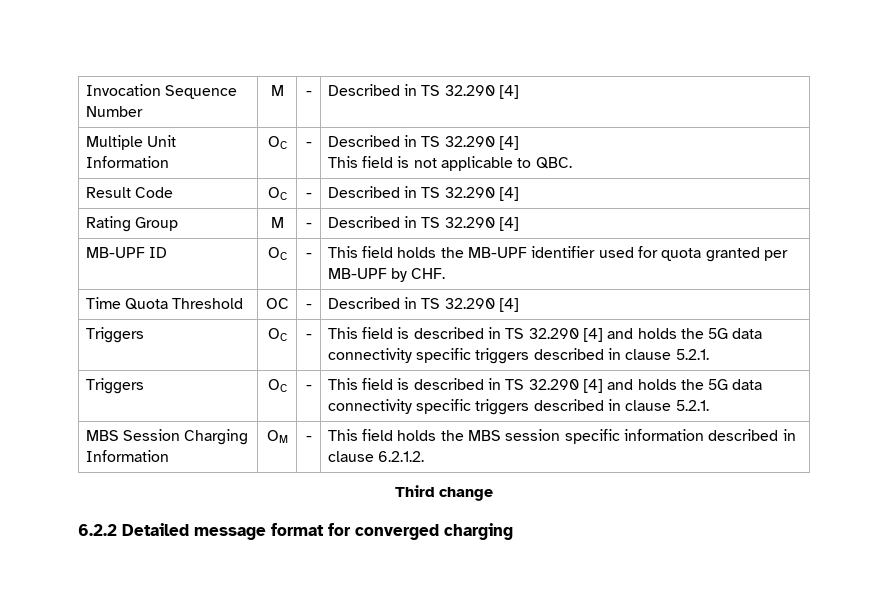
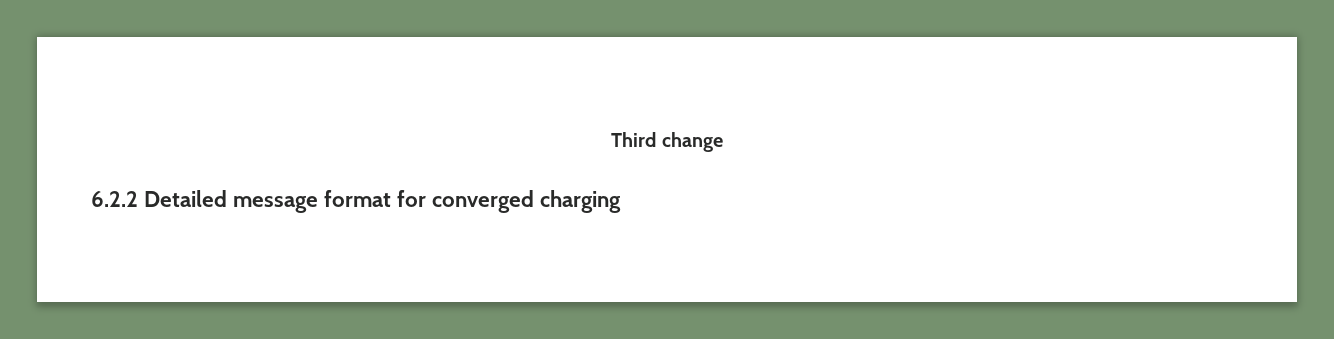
- Invocation Sequence Number | M | - | Described in TS 32.290 [4]
- Multiple Unit Information | OC | - | Described in TS 32.290 [4]
- This field is not applicable to QBC.
- Result Code | OC | - | Described in TS 32.290 [4]
- Rating Group | M | - | Described in TS 32.290 [4]
- MB-UPF ID | OC | - | This field holds the MB-UPF identifier used for quota granted per MB-UPF by CHF.
- Time Quota Threshold | OC | - | Described in TS 32.290 [4]
- Triggers | OC | - | This field is described in TS 32.290 [4] and holds the 5G data connectivity specific triggers described in clause 5.2.1.
- Triggers | OC | - | This field is described in TS 32.290 [4] and holds the 5G data connectivity specific triggers described in clause 5.2.1.
- MBS Session Charging Information | OM | - | This field holds the MBS session specific information described in clause 6.2.1.2.

